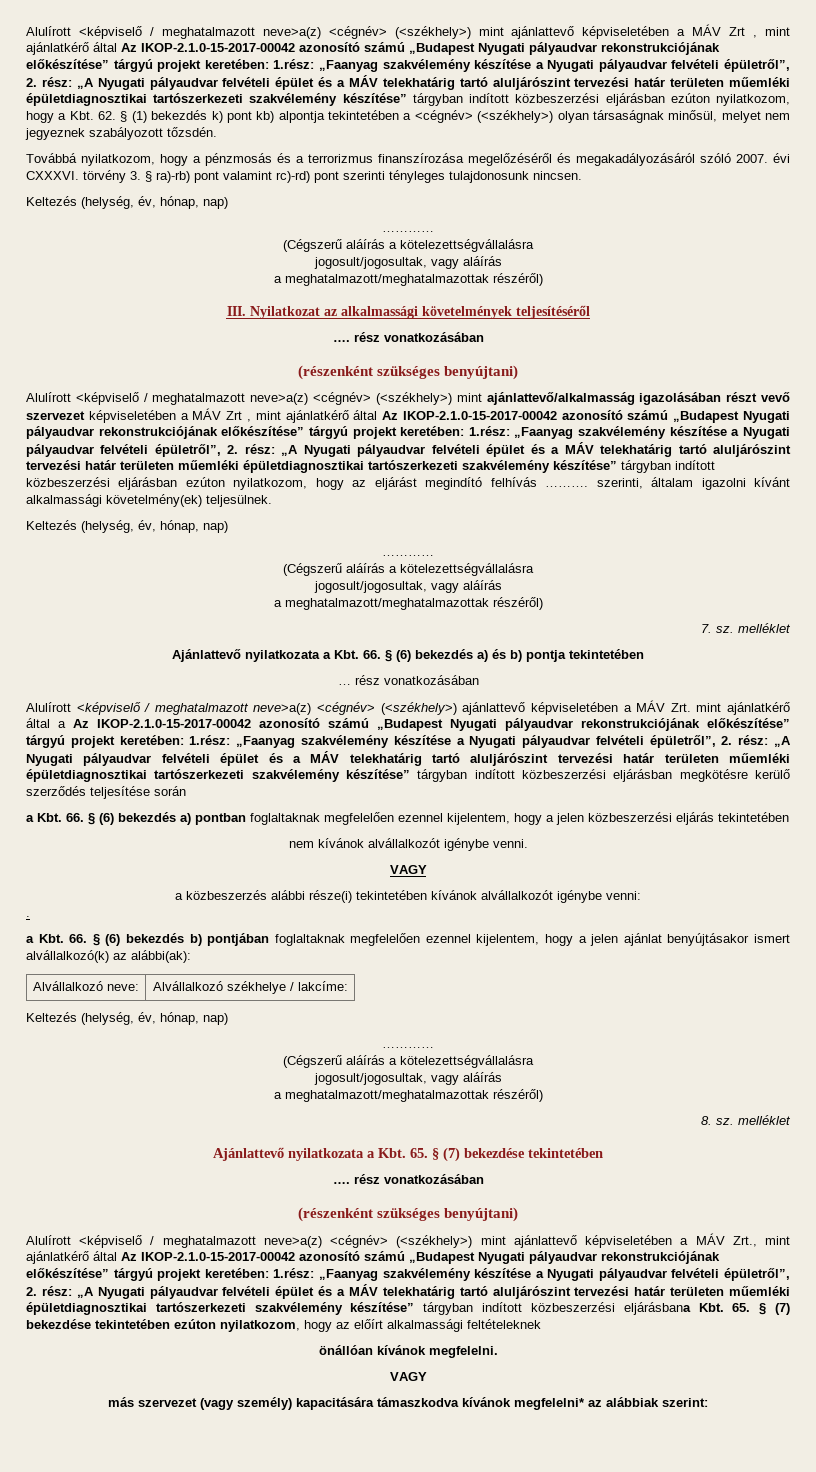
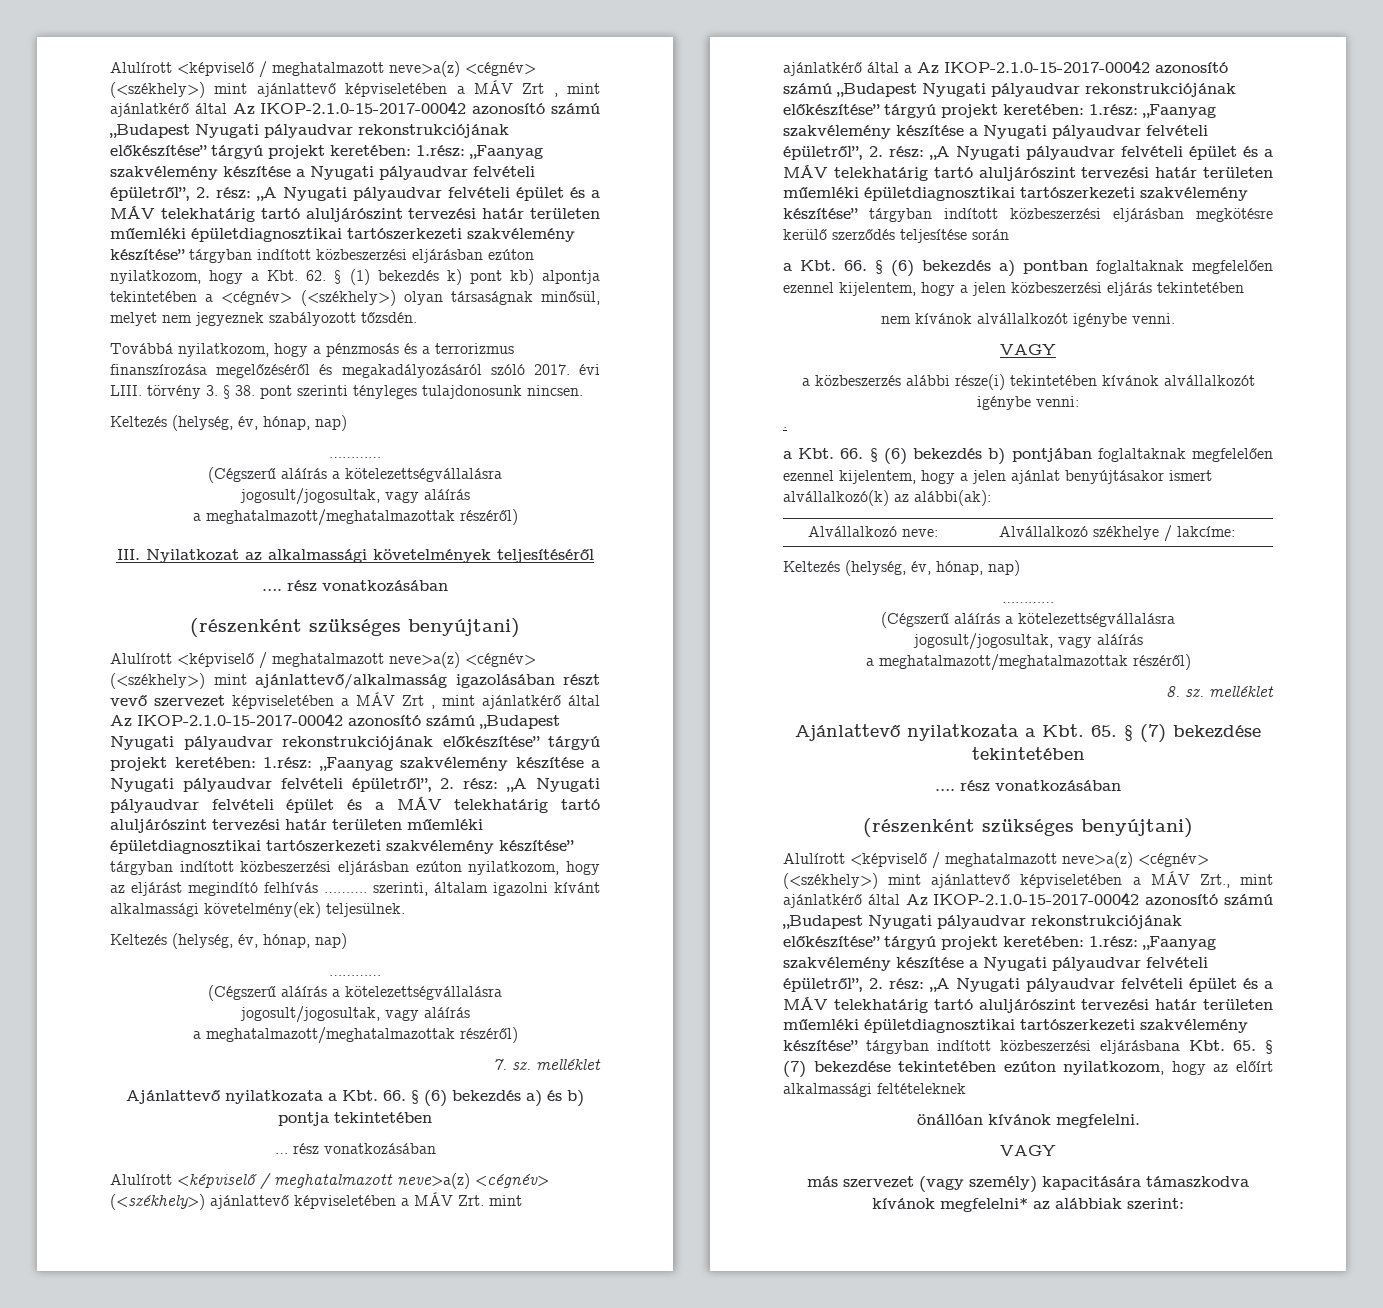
- Továbbá nyilatkozom, hogy a pénzmosás és a terrorizmus finanszírozása megelőzéséről és megakadályozásáról szóló 2007. évi CXXXVI. törvény 3. § ra)-rb) pont valamint rc)-rd) pont szerinti tényleges tulajdonosunk nincsen.
+ Továbbá nyilatkozom, hogy a pénzmosás és a terrorizmus finanszírozása megelőzéséről és megakadályozásáról szóló 2017. évi LIII. törvény 3. § 38. pont szerinti tényleges tulajdonosunk nincsen.

